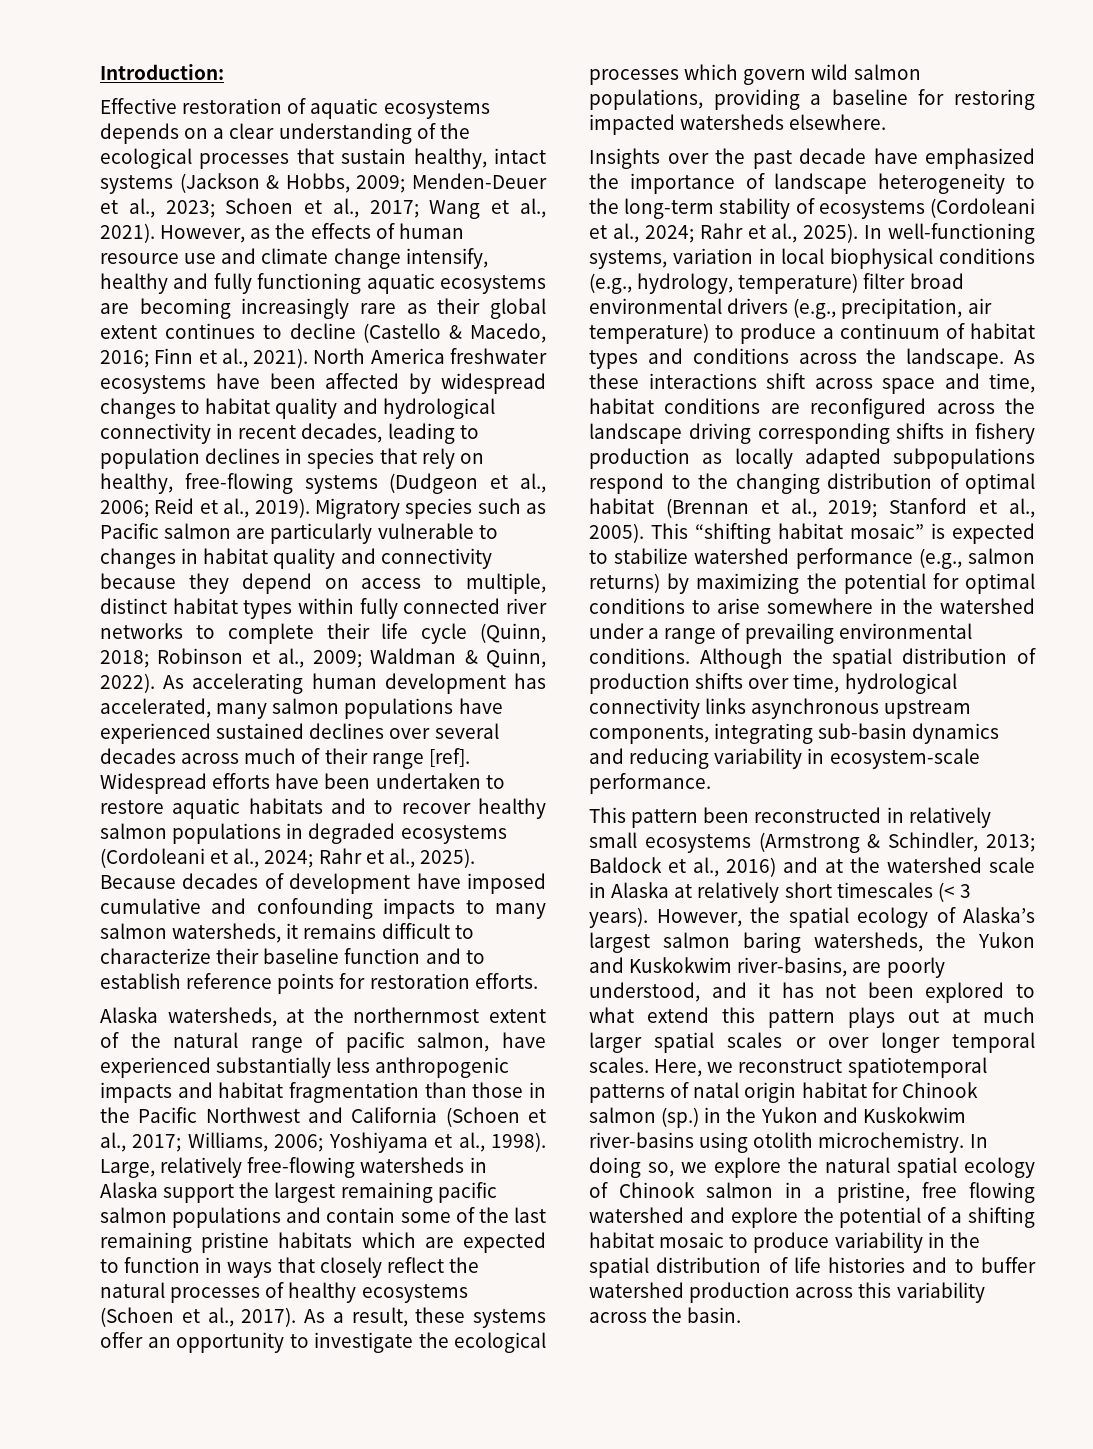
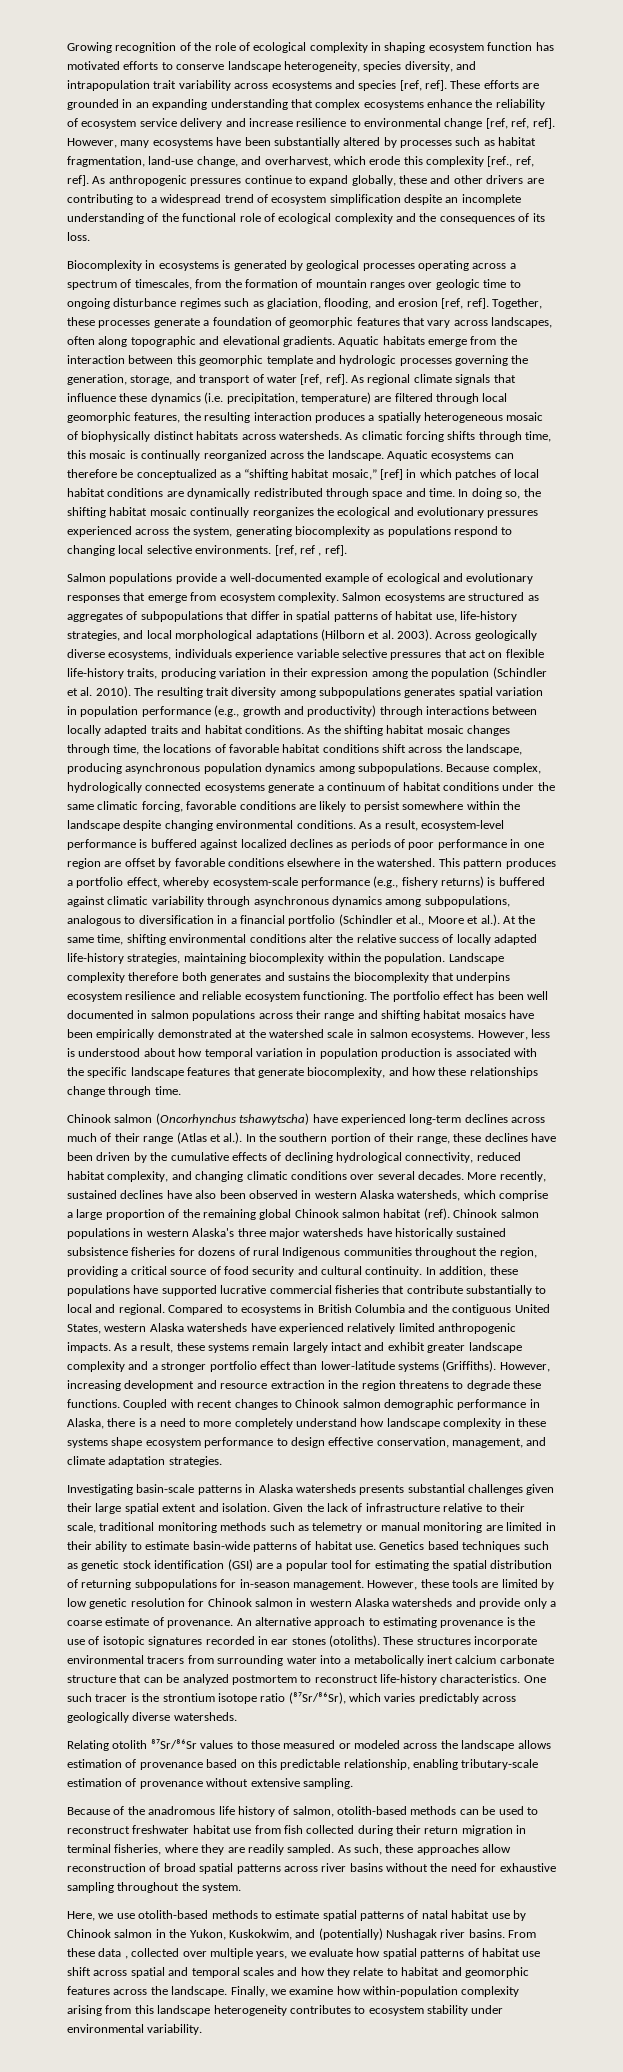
- Introduction:
- Effective restoration of aquatic ecosystems depends on a clear understanding of the ecological processes that sustain healthy, intact systems (Jackson & Hobbs, 2009; Menden-Deuer et al., 2023; Schoen et al., 2017; Wang et al., 2021). However, as the effects of human resource use and climate change intensify, healthy and fully functioning aquatic ecosystems are becoming increasingly rare as their global extent continues to decline (Castello & Macedo, 2016; Finn et al., 2021). North America freshwater ecosystems have been affected by widespread changes to habitat quality and hydrological connectivity in recent decades, leading to population declines in species that rely on healthy, free-flowing systems (Dudgeon et al., 2006; Reid et al., 2019). Migratory species such as Pacific salmon are particularly vulnerable to changes in habitat quality and connectivity because they depend on access to multiple, distinct habitat types within fully connected river networks to complete their life cycle (Quinn, 2018; Robinson et al., 2009; Waldman & Quinn, 2022). As accelerating human development has accelerated, many salmon populations have experienced sustained declines over several decades across much of their range [ref]. Widespread efforts have been undertaken to restore aquatic habitats and to recover healthy salmon populations in degraded ecosystems (Cordoleani et al., 2024; Rahr et al., 2025). Because decades of development have imposed cumulative and confounding impacts to many salmon watersheds, it remains difficult to characterize their baseline function and to establish reference points for restoration efforts.
- Alaska watersheds, at the northernmost extent of the natural range of pacific salmon, have experienced substantially less anthropogenic impacts and habitat fragmentation than those in the Pacific Northwest and California (Schoen et al., 2017; Williams, 2006; Yoshiyama et al., 1998). Large, relatively free-flowing watersheds in Alaska support the largest remaining pacific salmon populations and contain some of the last remaining pristine habitats which are expected to function in ways that closely reflect the natural processes of healthy ecosystems (Schoen et al., 2017).
+ Growing recognition of the role of ecological complexity in shaping ecosystem function has motivated efforts to conserve landscape heterogeneity, species diversity, and intrapopulation trait variability across ecosystems and species [ref, ref]. These efforts are grounded in an expanding understanding that complex ecosystems enhance the reliability of ecosystem service delivery and increase resilience to environmental change [ref, ref, ref]. However, many ecosystems have been substantially altered by processes such as habitat fragmentation, land-use change, and overharvest, which erode this complexity [ref., ref, ref]. As anthropogenic pressures continue to expand globally, these and other drivers are contributing to a widespread trend of ecosystem simplification despite an incomplete understanding of the functional role of ecological complexity and the consequences of its loss.
+ Biocomplexity in ecosystems is generated by geological processes operating across a spectrum of timescales, from the formation of mountain ranges over geologic time to ongoing disturbance regimes such as glaciation, flooding, and erosion [ref, ref]. Together, these processes generate a foundation of geomorphic features that vary across landscapes, often along topographic and elevational gradients. Aquatic habitats emerge from the interaction between this geomorphic template and hydrologic processes governing the generation, storage, and transport of water [ref, ref]. As regional climate signals that influence these dynamics (i.e. precipitation, temperature) are filtered through local geomorphic features, the resulting interaction produces a spatially heterogeneous mosaic of biophysically distinct habitats across watersheds. As climatic forcing shifts through time, this mosaic is continually reorganized across the landscape. Aquatic ecosystems can therefore be conceptualized as a “shifting habitat mosaic,” [ref] in which patches of local habitat conditions are dynamically redistributed through space and time. In doing so, the shifting habitat mosaic continually reorganizes the ecological and evolutionary pressures experienced across the system, generating biocomplexity as populations respond to changing local selective environments. [ref, ref , ref].
+ Salmon populations provide a well-documented example of ecological and evolutionary responses that emerge from ecosystem complexity. Salmon ecosystems are structured as aggregates of subpopulations that differ in spatial patterns of habitat use, life-history strategies, and local morphological adaptations (Hilborn et al. 2003). Across geologically diverse ecosystems, individuals experience variable selective pressures that act on flexible life-history traits, producing variation in their expression among the population (Schindler et al. 2010). The resulting trait diversity among subpopulations generates spatial variation in population performance (e.g., growth and productivity) through interactions between locally adapted traits and habitat conditions. As the shifting habitat mosaic changes through time, the locations of favorable habitat conditions shift across the landscape, producing asynchronous population dynamics among subpopulations. Because complex, hydrologically connected ecosystems generate a continuum of habitat conditions under the same climatic forcing, favorable conditions are likely to persist somewhere within the landscape despite changing environmental conditions. As a result, ecosystem-level performance is buffered against localized declines as periods of poor performance in one region are offset by favorable conditions elsewhere in the watershed. This pattern produces a portfolio effect, whereby ecosystem-scale performance (e.g., fishery returns) is buffered against climatic variability through asynchronous dynamics among subpopulations, analogous to diversification in a financial portfolio (Schindler et al., Moore et al.). At the same time, shifting environmental conditions alter the relative success of locally adapted life-history strategies, maintaining biocomplexity within the population. Landscape complexity therefore both generates and sustains the biocomplexity that underpins ecosystem resilience and reliable ecosystem functioning. The portfolio effect has been well documented in salmon populations across their range and shifting habitat mosaics have been empirically demonstrated at the watershed scale in salmon ecosystems. However, less is understood about how temporal variation in population production is associated with the specific landscape features that generate biocomplexity, and how these relationships change through time.
+ Chinook salmon (Oncorhynchus tshawytscha) have experienced long-term declines across much of their range (Atlas et al.). In the southern portion of their range, these declines have been driven by the cumulative effects of declining hydrological connectivity, reduced habitat complexity, and changing climatic conditions over several decades. More recently, sustained declines have also been observed in western Alaska watersheds, which comprise a large proportion of the remaining global Chinook salmon habitat (ref). Chinook salmon populations in western Alaska's three major watersheds have historically sustained subsistence fisheries for dozens of rural Indigenous communities throughout the region, providing a critical source of food security and cultural continuity. In addition, these populations have supported lucrative commercial fisheries that contribute substantially to local and regional. Compared to ecosystems in British Columbia and the contiguous United States, western Alaska watersheds have experienced relatively limited anthropogenic impacts.
- As a result, these systems offer an opportunity to investigate the ecological processes which govern wild salmon populations, providing a baseline for restoring impacted watersheds elsewhere.
- Insights over the past decade have emphasized the importance of landscape heterogeneity to the long-term stability of ecosystems (Cordoleani et al., 2024; Rahr et al., 2025). In well-functioning systems, variation in local biophysical conditions (e.g., hydrology, temperature) filter broad environmental drivers (e.g., precipitation, air temperature) to produce a continuum of habitat types and conditions across the landscape. As these interactions shift across space and time, habitat conditions are reconfigured across the landscape driving corresponding shifts in fishery production as locally adapted subpopulations respond to the changing distribution of optimal habitat (Brennan et al., 2019; Stanford et al., 2005). This “shifting habitat mosaic” is expected to stabilize watershed performance (e.g., salmon returns) by maximizing the potential for optimal conditions to arise somewhere in the watershed under a range of prevailing environmental conditions. Although the spatial distribution of production shifts over time, hydrological connectivity links asynchronous upstream components, integrating sub-basin dynamics and reducing variability in ecosystem-scale performance.
- This pattern been reconstructed in relatively small ecosystems (Armstrong & Schindler, 2013; Baldock et al., 2016) and at the watershed scale in Alaska at relatively short timescales (< 3 years). However, the spatial ecology of Alaska’s largest salmon baring watersheds, the Yukon and Kuskokwim river-basins, are poorly understood, and it has not been explored to what extend this pattern plays out at much larger spatial scales or over longer temporal scales. Here, we reconstruct spatiotemporal patterns of natal origin habitat for Chinook salmon (sp.) in the Yukon and Kuskokwim river-basins using otolith microchemistry. In doing so, we explore the natural spatial ecology of Chinook salmon in a pristine, free flowing watershed and explore the potential of a shifting habitat mosaic to produce variability in the spatial distribution of life histories and to buffer watershed production across this variability across the basin.
+ As a result, these systems remain largely intact and exhibit greater landscape complexity and a stronger portfolio effect than lower-latitude systems (Griffiths). However, increasing development and resource extraction in the region threatens to degrade these functions. Coupled with recent changes to Chinook salmon demographic performance in Alaska, there is a need to more completely understand how landscape complexity in these systems shape ecosystem performance to design effective conservation, management, and climate adaptation strategies.
+ Investigating basin-scale patterns in Alaska watersheds presents substantial challenges given their large spatial extent and isolation. Given the lack of infrastructure relative to their scale, traditional monitoring methods such as telemetry or manual monitoring are limited in their ability to estimate basin-wide patterns of habitat use. Genetics based techniques such as genetic stock identification (GSI) are a popular tool for estimating the spatial distribution of returning subpopulations for in-season management. However, these tools are limited by low genetic resolution for Chinook salmon in western Alaska watersheds and provide only a coarse estimate of provenance. An alternative approach to estimating provenance is the use of isotopic signatures recorded in ear stones (otoliths). These structures incorporate environmental tracers from surrounding water into a metabolically inert calcium carbonate structure that can be analyzed postmortem to reconstruct life-history characteristics. One such tracer is the strontium isotope ratio (⁸⁷Sr/⁸⁶Sr), which varies predictably across geologically diverse watersheds.
+ Relating otolith ⁸⁷Sr/⁸⁶Sr values to those measured or modeled across the landscape allows estimation of provenance based on this predictable relationship, enabling tributary-scale estimation of provenance without extensive sampling.
+ Because of the anadromous life history of salmon, otolith-based methods can be used to reconstruct freshwater habitat use from fish collected during their return migration in terminal fisheries, where they are readily sampled. As such, these approaches allow reconstruction of broad spatial patterns across river basins without the need for exhaustive sampling throughout the system.
+ Here, we use otolith-based methods to estimate spatial patterns of natal habitat use by Chinook salmon in the Yukon, Kuskokwim, and (potentially) Nushagak river basins. From these data , collected over multiple years, we evaluate how spatial patterns of habitat use shift across spatial and temporal scales and how they relate to habitat and geomorphic features across the landscape. Finally, we examine how within-population complexity arising from this landscape heterogeneity contributes to ecosystem stability under environmental variability.

